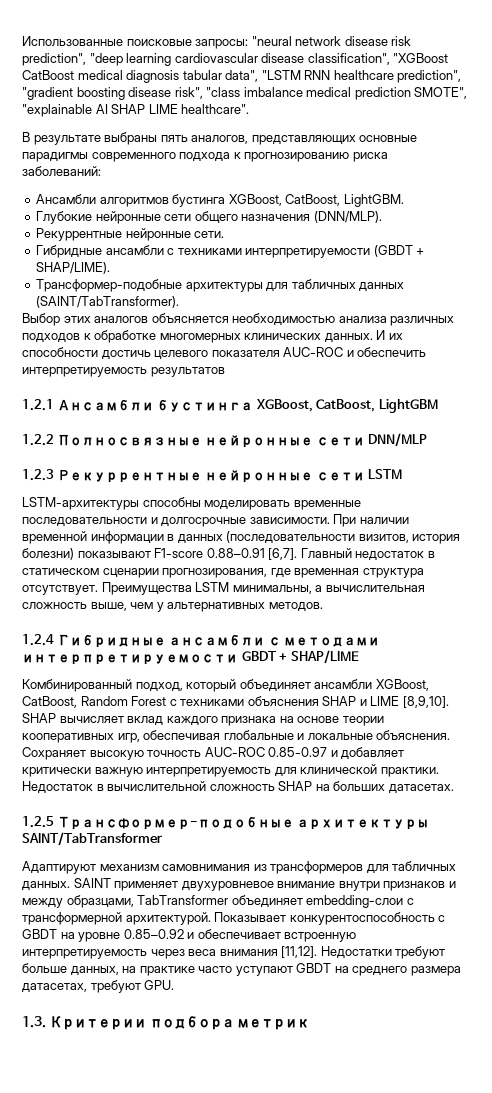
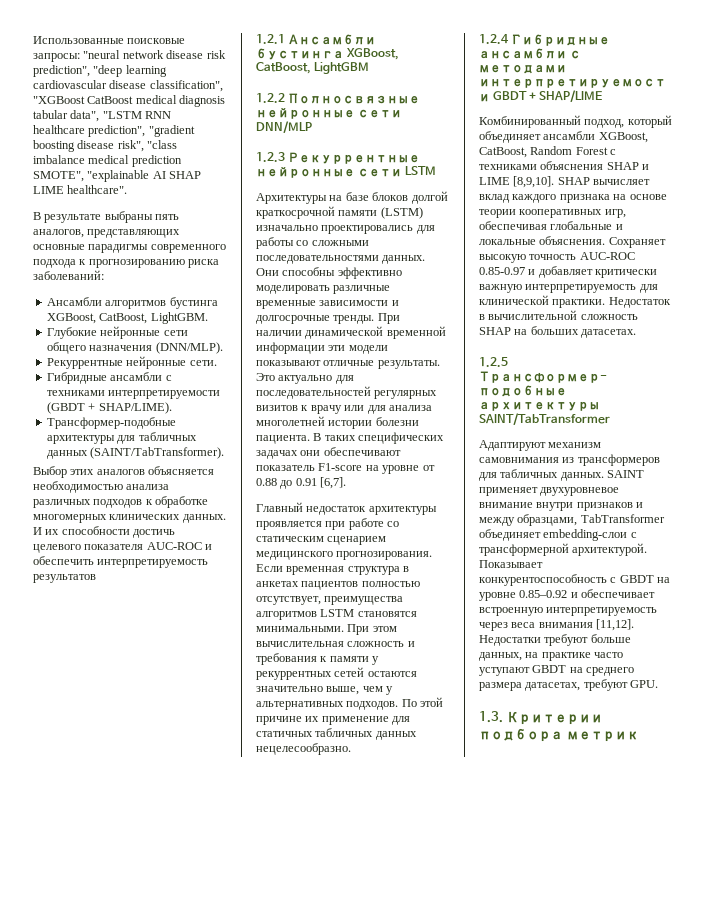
- LSTM-архитектуры способны моделировать временные последовательности и долгосрочные зависимости.
+ Архитектуры на базе блоков долгой краткосрочной памяти (LSTM) изначально проектировались для работы со сложными последовательностями данных. Они способны эффективно моделировать различные временные зависимости и долгосрочные тренды.
- При наличии временной информации в данных (последовательности визитов, история болезни) показывают F1-score 0.88–0.91 [6,7]. Главный недостаток в статическом сценарии прогнозирования, где временная структура отсутствует. Преимущества LSTM минимальны, а вычислительная сложность выше, чем у альтернативных методов.
+ При наличии динамической временной информации эти модели показывают отличные результаты. Это актуально для последовательностей регулярных визитов к врачу или для анализа многолетней истории болезни пациента. В таких специфических задачах они обеспечивают показатель F1-score на уровне от 0.88 до 0.91 [6,7].
+ Главный недостаток архитектуры проявляется при работе со статическим сценарием медицинского прогнозирования. Если временная структура в анкетах пациентов полностью отсутствует, преимущества алгоритмов LSTM становятся минимальными. При этом вычислительная сложность и требования к памяти у рекуррентных сетей остаются значительно выше, чем у альтернативных подходов. По этой причине их применение для статичных табличных данных нецелесообразно.

